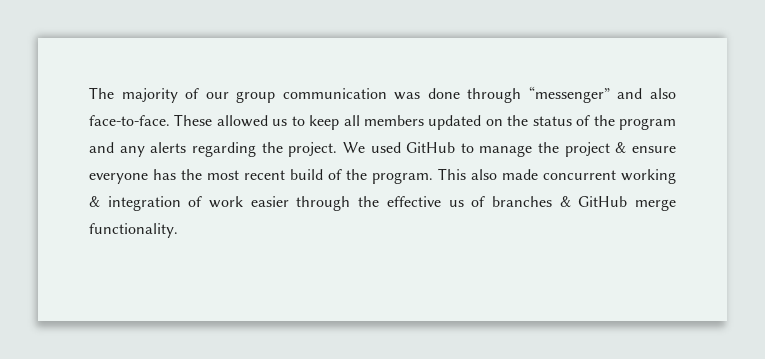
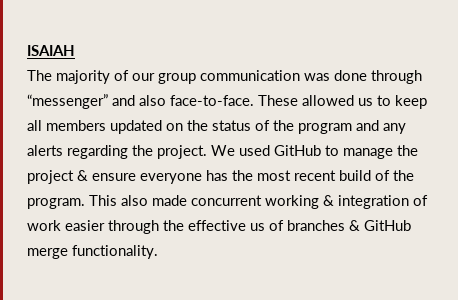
+ ISAIAH

